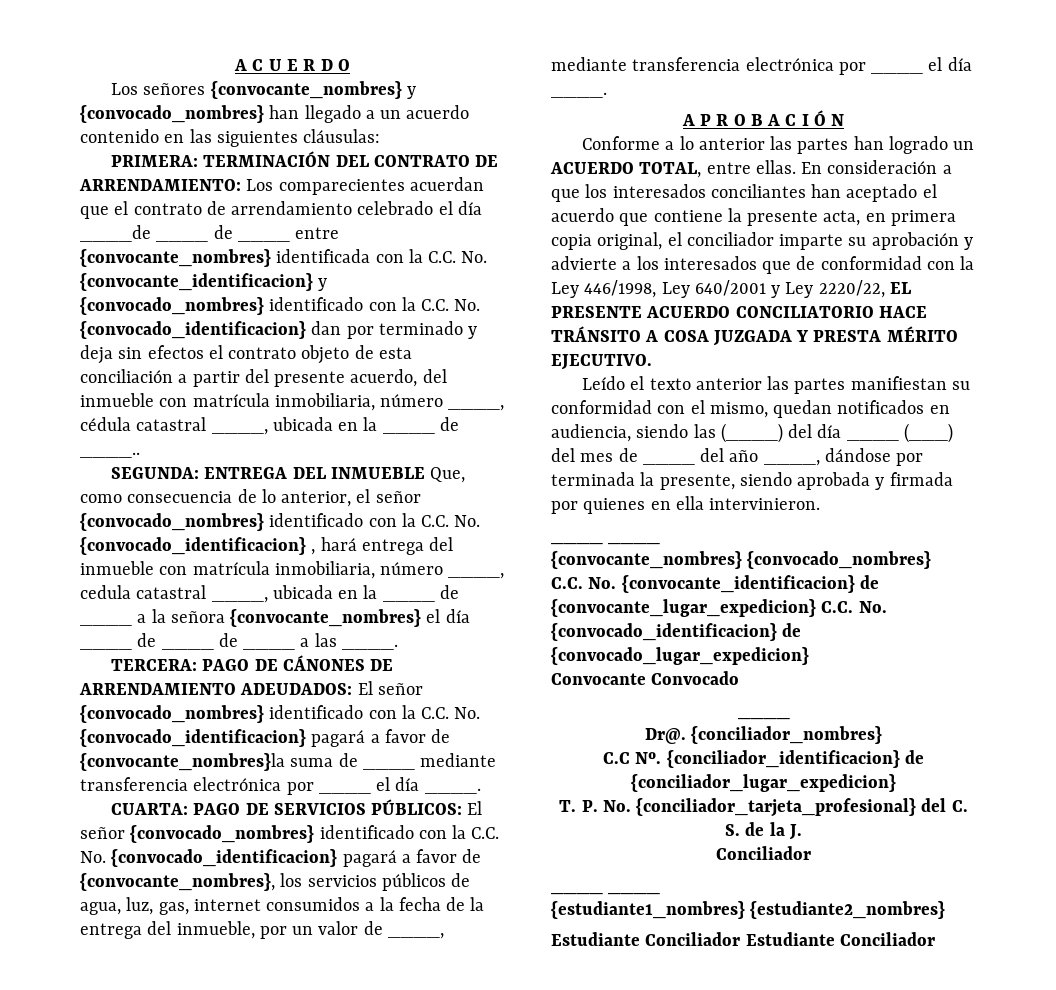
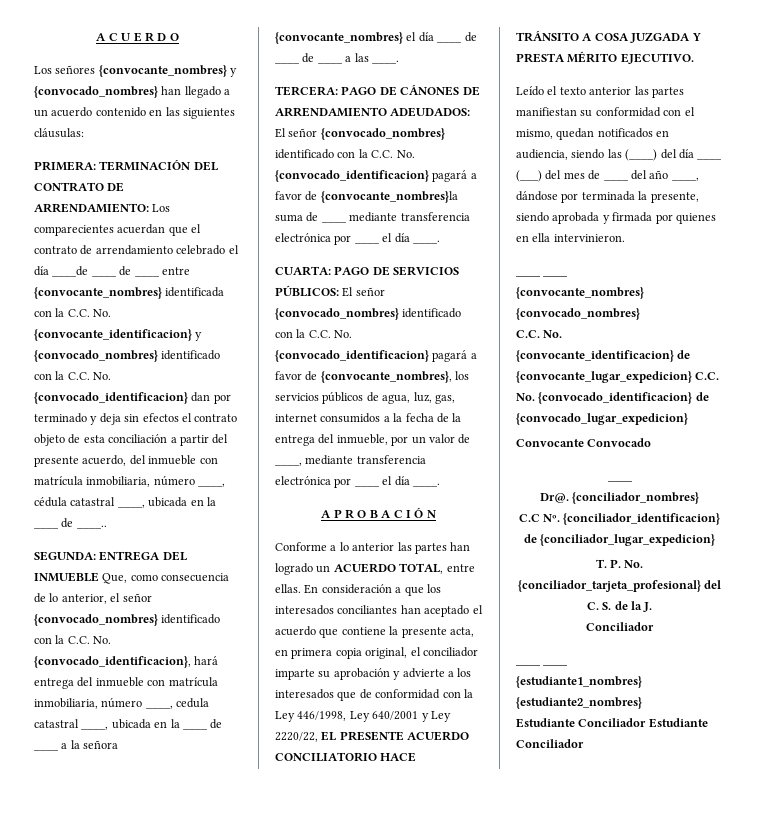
- SEGUNDA: ENTREGA DEL INMUEBLE Que, como consecuencia de lo anterior, el señor {convocado_nombres} identificado con la C.C. No. {convocado_identificacion} , hará entrega del inmueble con matrícula inmobiliaria, número ____, cedula catastral ____, ubicada en la ____ de ____ a la señora {convocante_nombres} el día ____ de ____ de ____ a las ____.
+ SEGUNDA: ENTREGA DEL INMUEBLE Que, como consecuencia de lo anterior, el señor {convocado_nombres} identificado con la C.C. No. {convocado_identificacion}, hará entrega del inmueble con matrícula inmobiliaria, número ____, cedula catastral ____, ubicada en la ____ de ____ a la señora {convocante_nombres} el día ____ de ____ de ____ a las ____.

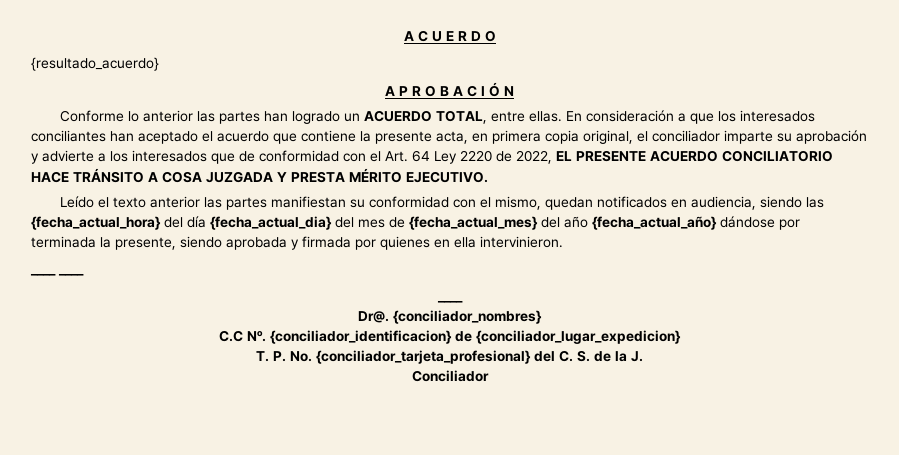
- Los señores {convocante_nombres} y {convocado_nombres} han llegado a un acuerdo contenido en las siguientes cláusulas:
- PRIMERA: TERMINACIÓN DEL CONTRATO DE ARRENDAMIENTO: Los comparecientes acuerdan que el contrato de arrendamiento celebrado el día ____de ____ de ____ entre {convocante_nombres} identificada con la C.C. No. {convocante_identificacion} y {convocado_nombres} identificado con la C.C. No. {convocado_identificacion} dan por terminado y deja sin efectos el contrato objeto de esta conciliación a partir del presente acuerdo, del inmueble con matrícula inmobiliaria, número ____, cédula catastral ____, ubicada en la ____ de ____..
- SEGUNDA: ENTREGA DEL INMUEBLE Que, como consecuencia de lo anterior, el señor {convocado_nombres} identificado con la C.C. No. {convocado_identificacion}, hará entrega del inmueble con matrícula inmobiliaria, número ____, cedula catastral ____, ubicada en la ____ de ____ a la señora {convocante_nombres} el día ____ de ____ de ____ a las ____.
- TERCERA: PAGO DE CÁNONES DE ARRENDAMIENTO ADEUDADOS: El señor {convocado_nombres} identificado con la C.C. No. {convocado_identificacion} pagará a favor de {convocante_nombres}la suma de ____ mediante transferencia electrónica por ____ el día ____.
- CUARTA: PAGO DE SERVICIOS PÚBLICOS: El señor {convocado_nombres} identificado con la C.C. No. {convocado_identificacion} pagará a favor de {convocante_nombres}, los servicios públicos de agua, luz, gas, internet consumidos a la fecha de la entrega del inmueble, por un valor de ____, mediante transferencia electrónica por ____ el día ____.
+ {resultado_acuerdo}
- Conforme a lo anterior las partes han logrado un ACUERDO TOTAL, entre ellas.
+ Conforme lo anterior las partes han logrado un ACUERDO TOTAL, entre ellas.
- En consideración a que los interesados conciliantes han aceptado el acuerdo que contiene la presente acta, en primera copia original, el conciliador imparte su aprobación y advierte a los interesados que de conformidad con la Ley 446/1998, Ley 640/2001 y Ley 2220/22, EL PRESENTE ACUERDO CONCILIATORIO HACE TRÁNSITO A COSA JUZGADA Y PRESTA MÉRITO EJECUTIVO.
+ En consideración a que los interesados conciliantes han aceptado el acuerdo que contiene la presente acta, en primera copia original, el conciliador imparte su aprobación y advierte a los interesados que de conformidad con el Art. 64 Ley 2220 de 2022, EL PRESENTE ACUERDO CONCILIATORIO HACE TRÁNSITO A COSA JUZGADA Y PRESTA MÉRITO EJECUTIVO.
- Leído el texto anterior las partes manifiestan su conformidad con el mismo, quedan notificados en audiencia, siendo las (____) del día ____ (___) del mes de ____ del año ____, dándose por terminada la presente, siendo aprobada y firmada por quienes en ella intervinieron.
+ Leído el texto anterior las partes manifiestan su conformidad con el mismo, quedan notificados en audiencia, siendo las {fecha_actual_hora} del día {fecha_actual_dia} del mes de {fecha_actual_mes} del año {fecha_actual_año} dándose por terminada la presente, siendo aprobada y firmada por quienes en ella intervinieron.
- {convocante_nombres} {convocado_nombres}
- C.C. No. {convocante_identificacion} de {convocante_lugar_expedicion} C.C. No. {convocado_identificacion} de {convocado_lugar_expedicion}
- Convocante Convocado
  T. P. No. {conciliador_tarjeta_profesional} del C. S. de la J.
  Conciliador
- ____ ____
- {estudiante1_nombres} {estudiante2_nombres}
- Estudiante Conciliador Estudiante Conciliador

